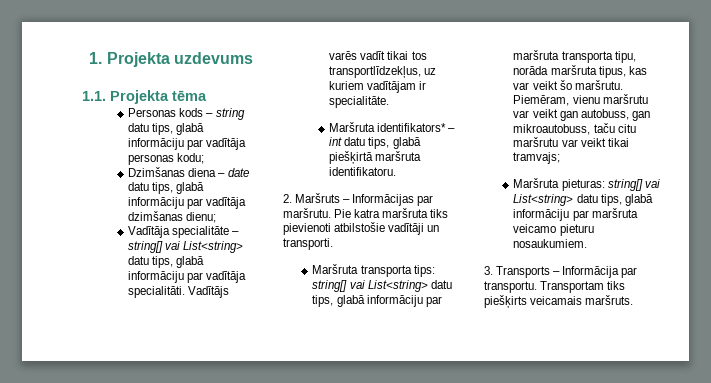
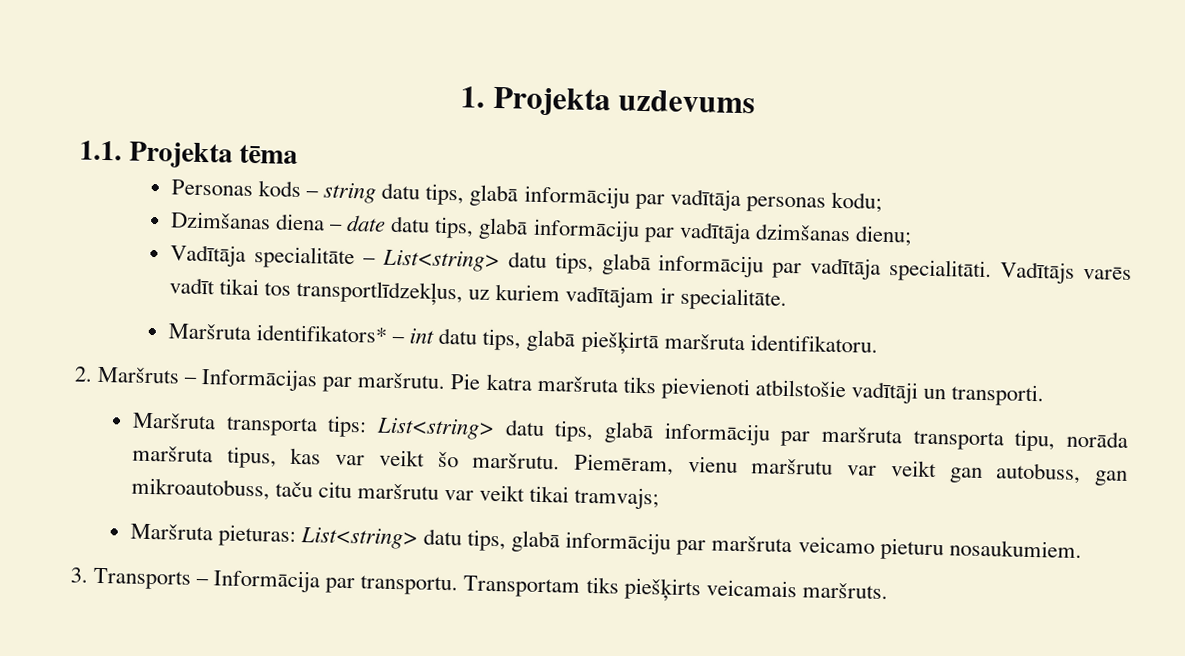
- Vadītāja specialitāte – string[] vai List<string> datu tips, glabā informāciju par vadītāja specialitāti.
+ Vadītāja specialitāte – List<string> datu tips, glabā informāciju par vadītāja specialitāti.
- Maršruta transporta tips: string[] vai List<string> datu tips, glabā informāciju par maršruta transporta tipu, norāda maršruta tipus, kas var veikt šo maršrutu.
+ Maršruta transporta tips: List<string> datu tips, glabā informāciju par maršruta transporta tipu, norāda maršruta tipus, kas var veikt šo maršrutu.
- Maršruta pieturas: string[] vai List<string> datu tips, glabā informāciju par maršruta veicamo pieturu nosaukumiem.
+ Maršruta pieturas: List<string> datu tips, glabā informāciju par maršruta veicamo pieturu nosaukumiem.

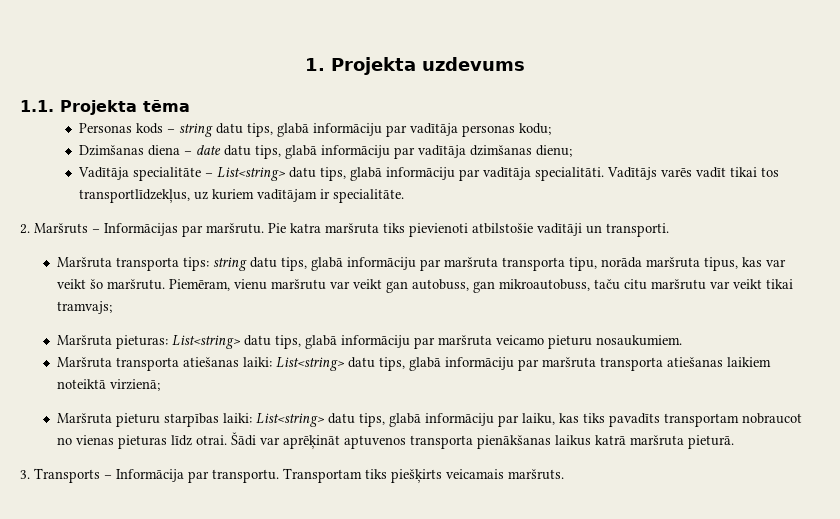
- Maršruta identifikators* – int datu tips, glabā piešķirtā maršruta identifikatoru.
- Maršruta transporta tips: List<string> datu tips, glabā informāciju par maršruta transporta tipu, norāda maršruta tipus, kas var veikt šo maršrutu.
+ Maršruta transporta tips: string datu tips, glabā informāciju par maršruta transporta tipu, norāda maršruta tipus, kas var veikt šo maršrutu.
+ Maršruta transporta atiešanas laiki: List<string> datu tips, glabā informāciju par maršruta transporta atiešanas laikiem noteiktā virzienā;
+ Maršruta pieturu starpības laiki: List<string> datu tips, glabā informāciju par laiku, kas tiks pavadīts transportam nobraucot no vienas pieturas līdz otrai. Šādi var aprēķināt aptuvenos transporta pienākšanas laikus katrā maršruta pieturā.

